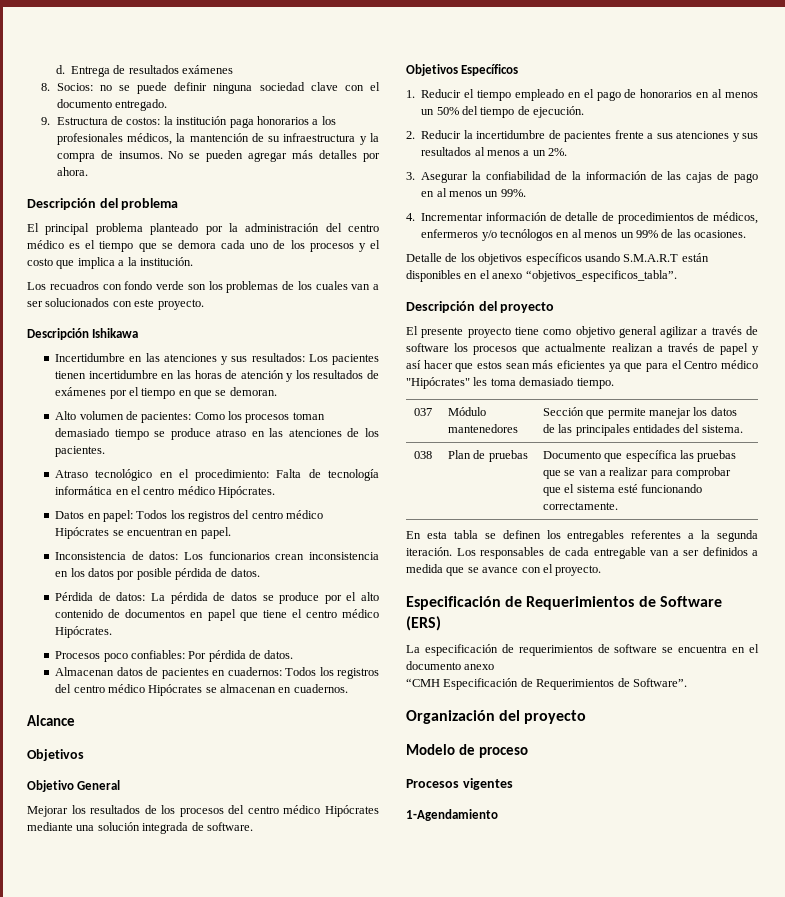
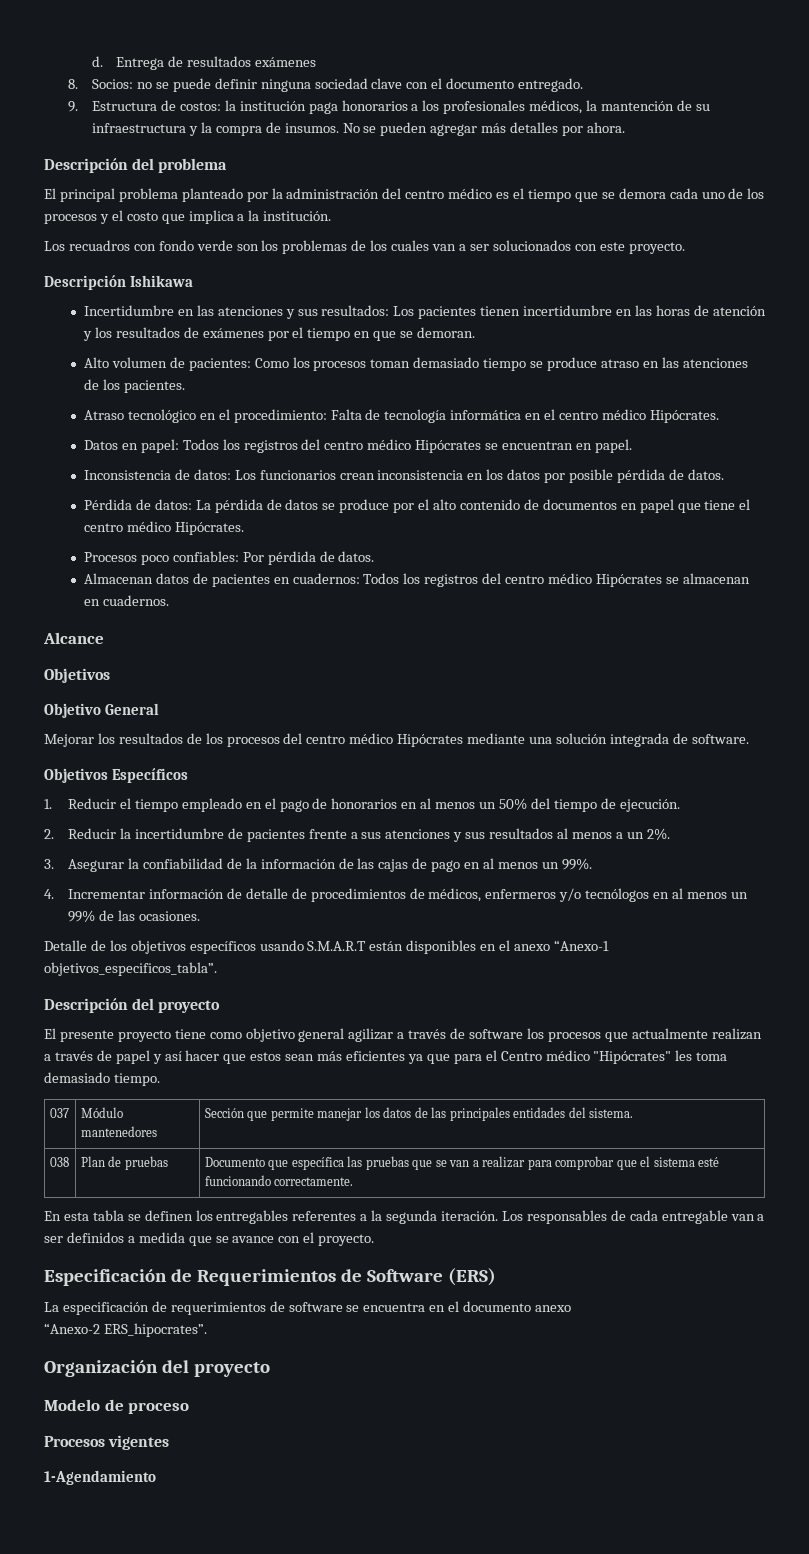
- Detalle de los objetivos específicos usando S.M.A.R.T están disponibles en el anexo “objetivos_especificos_tabla”.
+ Detalle de los objetivos específicos usando S.M.A.R.T están disponibles en el anexo “Anexo-1 objetivos_especificos_tabla”.
- “CMH Especificación de Requerimientos de Software”.
+ “Anexo-2 ERS_hipocrates”.

